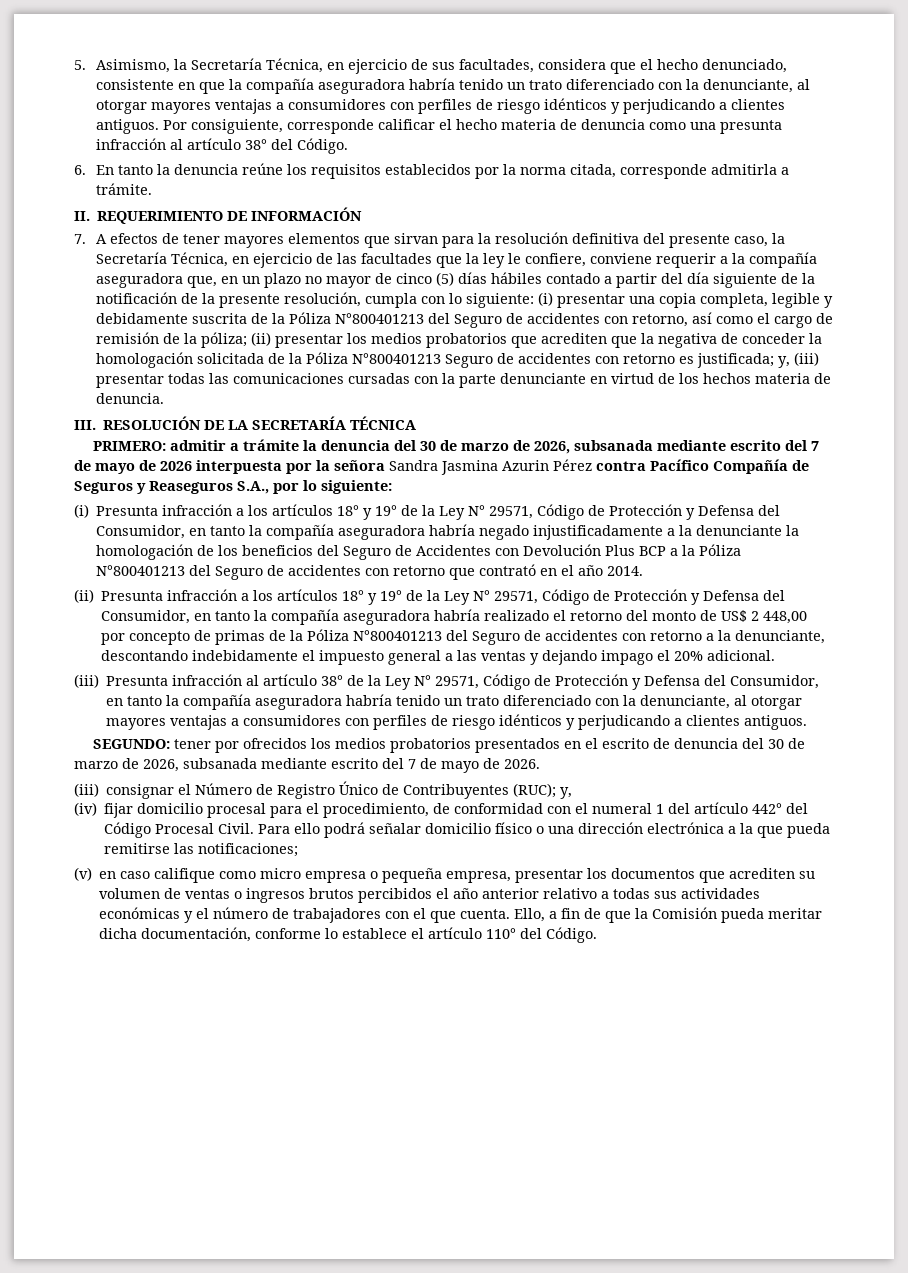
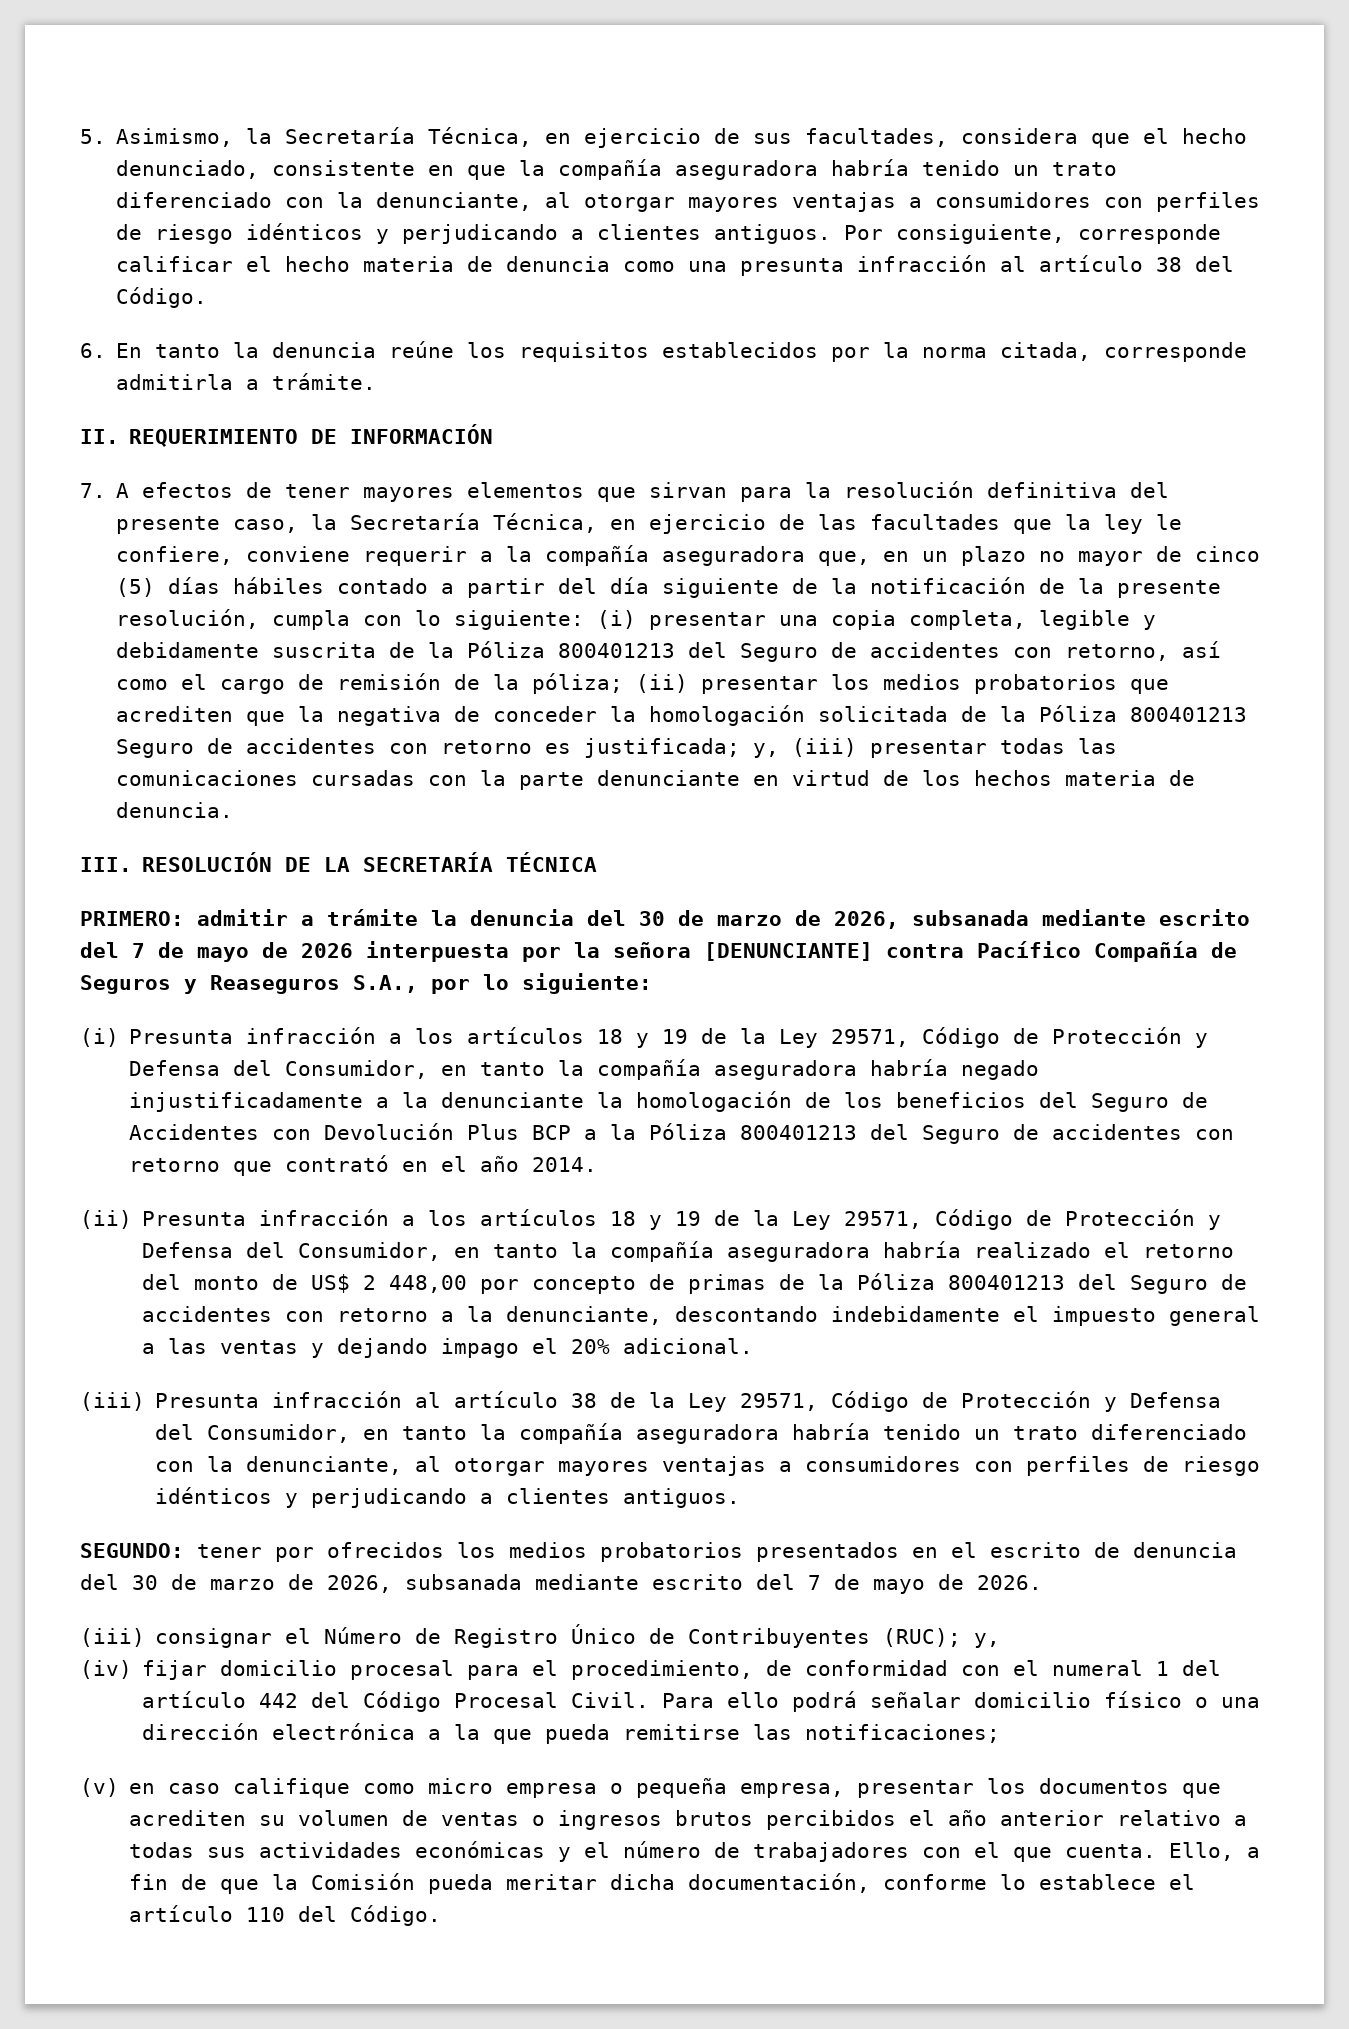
- Por consiguiente, corresponde calificar el hecho materia de denuncia como una presunta infracción al artículo 38° del Código.
+ Por consiguiente, corresponde calificar el hecho materia de denuncia como una presunta infracción al artículo 38 del Código.
- (i) presentar una copia completa, legible y debidamente suscrita de la Póliza N°800401213 del Seguro de accidentes con retorno, así como el cargo de remisión de la póliza;
+ (i) presentar una copia completa, legible y debidamente suscrita de la Póliza 800401213 del Seguro de accidentes con retorno, así como el cargo de remisión de la póliza;
- (ii) presentar los medios probatorios que acrediten que la negativa de conceder la homologación solicitada de la Póliza N°800401213 Seguro de accidentes con retorno es justificada;
+ (ii) presentar los medios probatorios que acrediten que la negativa de conceder la homologación solicitada de la Póliza 800401213 Seguro de accidentes con retorno es justificada;
- PRIMERO: admitir a trámite la denuncia del 30 de marzo de 2026, subsanada mediante escrito del 7 de mayo de 2026 interpuesta por la señora Sandra Jasmina Azurin Pérez contra Pacífico Compañía de Seguros y Reaseguros S.A., por lo siguiente:
+ PRIMERO: admitir a trámite la denuncia del 30 de marzo de 2026, subsanada mediante escrito del 7 de mayo de 2026 interpuesta por la señora [DENUNCIANTE] contra Pacífico Compañía de Seguros y Reaseguros S.A., por lo siguiente:
- (i) Presunta infracción a los artículos 18° y 19° de la Ley N° 29571, Código de Protección y Defensa del Consumidor, en tanto la compañía aseguradora habría negado injustificadamente a la denunciante la homologación de los beneficios del Seguro de Accidentes con Devolución Plus BCP a la Póliza N°800401213 del Seguro de accidentes con retorno que contrató en el año 2014.
+ (i) Presunta infracción a los artículos 18 y 19 de la Ley 29571, Código de Protección y Defensa del Consumidor, en tanto la compañía aseguradora habría negado injustificadamente a la denunciante la homologación de los beneficios del Seguro de Accidentes con Devolución Plus BCP a la Póliza 800401213 del Seguro de accidentes con retorno que contrató en el año 2014.
- (ii) Presunta infracción a los artículos 18° y 19° de la Ley N° 29571, Código de Protección y Defensa del Consumidor, en tanto la compañía aseguradora habría realizado el retorno del monto de US$ 2 448,00 por concepto de primas de la Póliza N°800401213 del Seguro de accidentes con retorno a la denunciante, descontando indebidamente el impuesto general a las ventas y dejando impago el 20% adicional.
+ (ii) Presunta infracción a los artículos 18 y 19 de la Ley 29571, Código de Protección y Defensa del Consumidor, en tanto la compañía aseguradora habría realizado el retorno del monto de US$ 2 448,00 por concepto de primas de la Póliza 800401213 del Seguro de accidentes con retorno a la denunciante, descontando indebidamente el impuesto general a las ventas y dejando impago el 20% adicional.
- (iii) Presunta infracción al artículo 38° de la Ley N° 29571, Código de Protección y Defensa del Consumidor, en tanto la compañía aseguradora habría tenido un trato diferenciado con la denunciante, al otorgar mayores ventajas a consumidores con perfiles de riesgo idénticos y perjudicando a clientes antiguos.
+ (iii) Presunta infracción al artículo 38 de la Ley 29571, Código de Protección y Defensa del Consumidor, en tanto la compañía aseguradora habría tenido un trato diferenciado con la denunciante, al otorgar mayores ventajas a consumidores con perfiles de riesgo idénticos y perjudicando a clientes antiguos.
- (iv) fijar domicilio procesal para el procedimiento, de conformidad con el numeral 1 del artículo 442° del Código Procesal Civil.
+ (iv) fijar domicilio procesal para el procedimiento, de conformidad con el numeral 1 del artículo 442 del Código Procesal Civil.
- Ello, a fin de que la Comisión pueda meritar dicha documentación, conforme lo establece el artículo 110° del Código.
+ Ello, a fin de que la Comisión pueda meritar dicha documentación, conforme lo establece el artículo 110 del Código.

